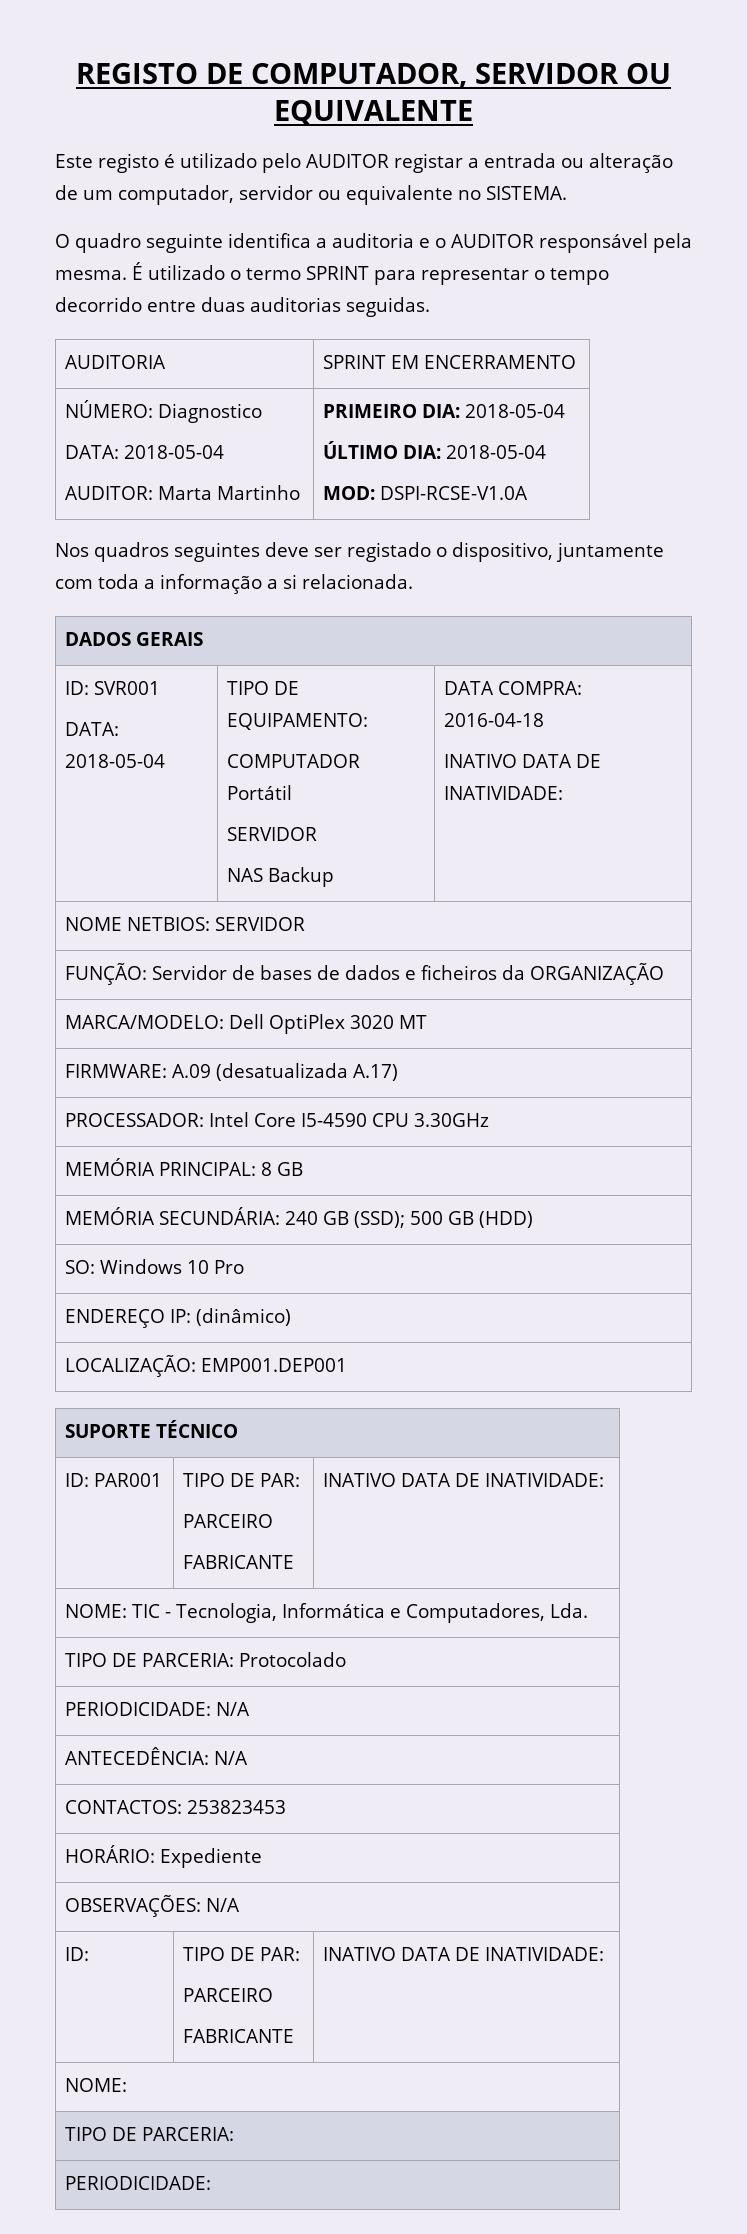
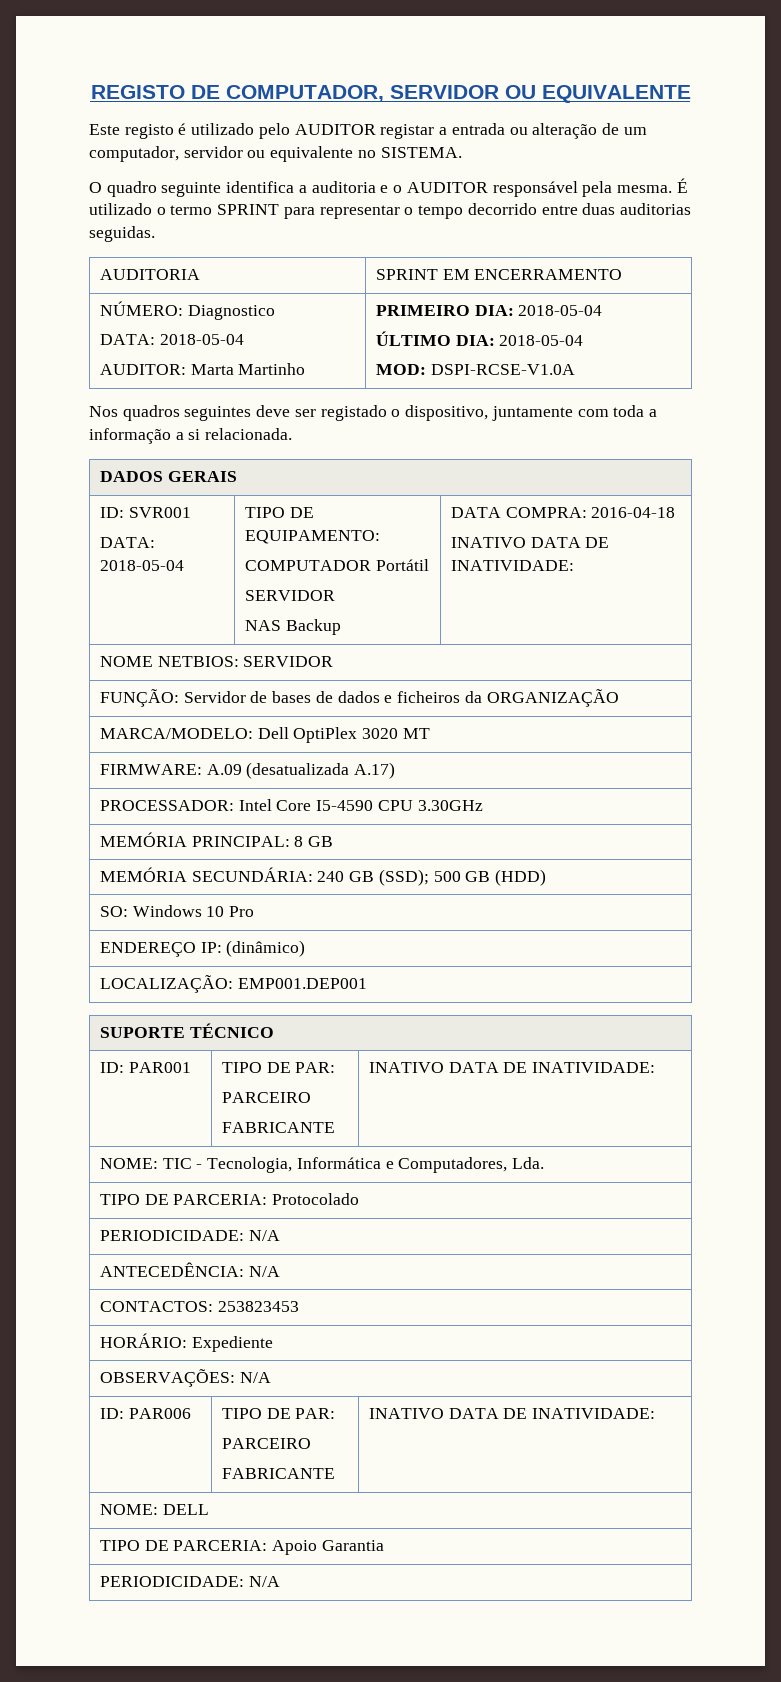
- ID: | TIPO DE PAR:
+ ID: PAR006 | TIPO DE PAR:
  PARCEIRO
  FABRICANTE | INATIVO DATA DE INATIVIDADE:
- NOME:
- TIPO DE PARCERIA:
- PERIODICIDADE:
+ NOME: DELL
+ TIPO DE PARCERIA: Apoio Garantia
+ PERIODICIDADE: N/A

